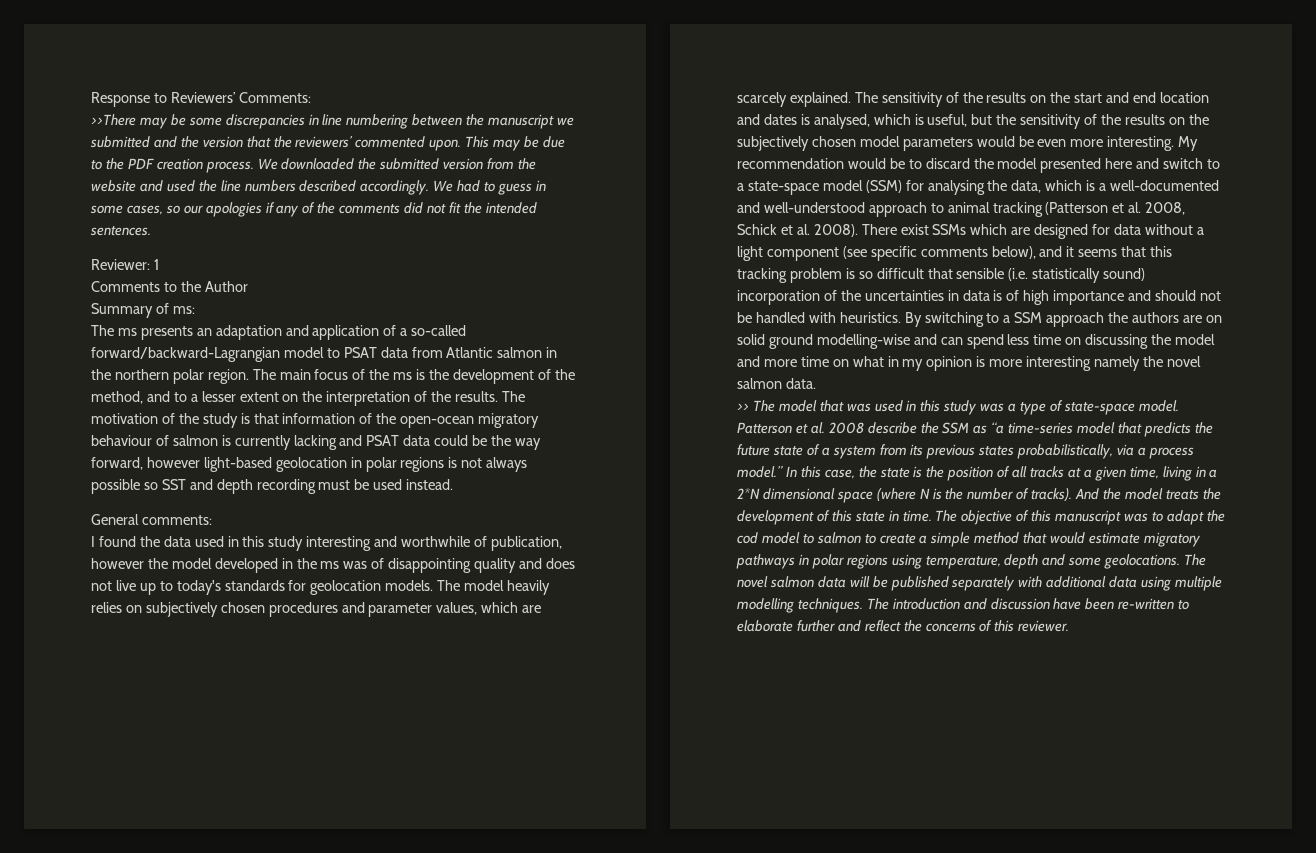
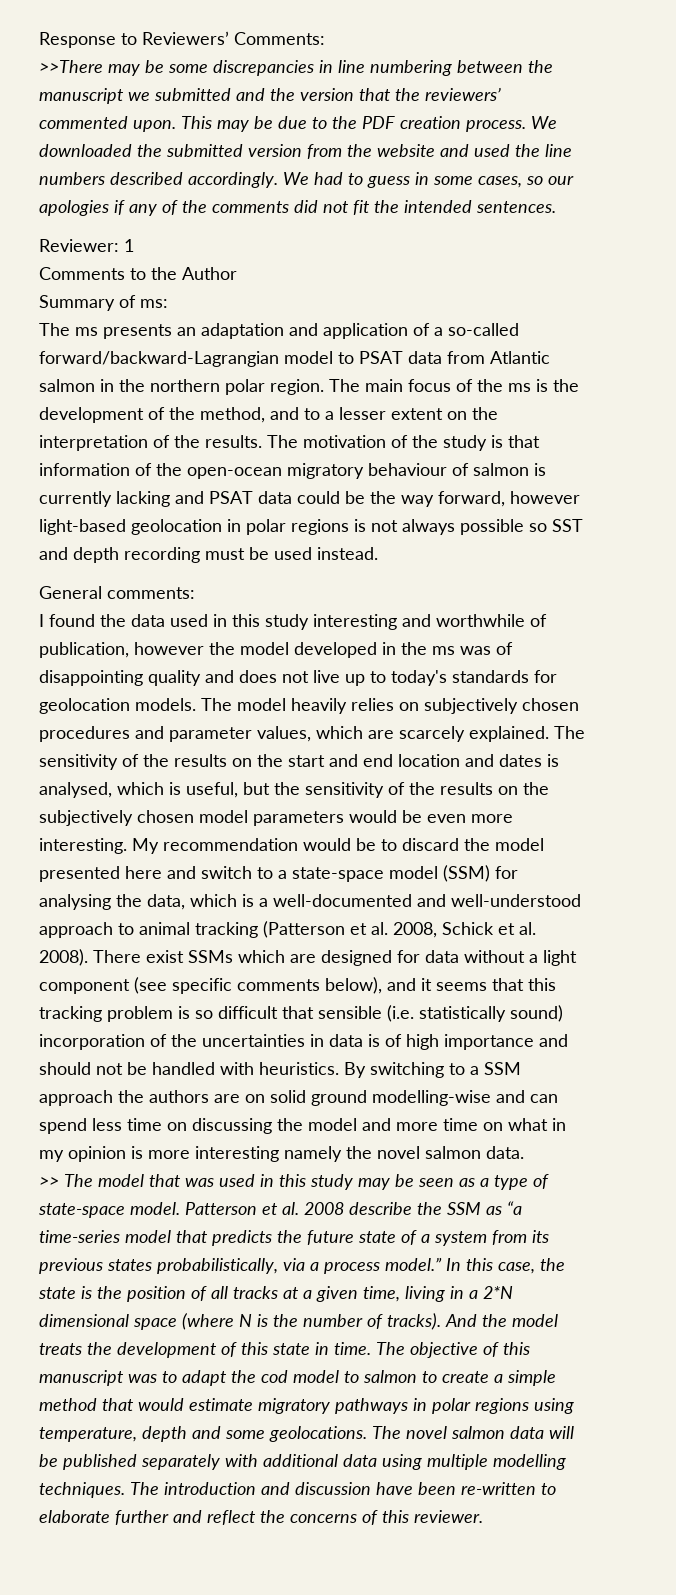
- >> The model that was used in this study was a type of state-space model.
+ >> The model that was used in this study may be seen as a type of state-space model.

